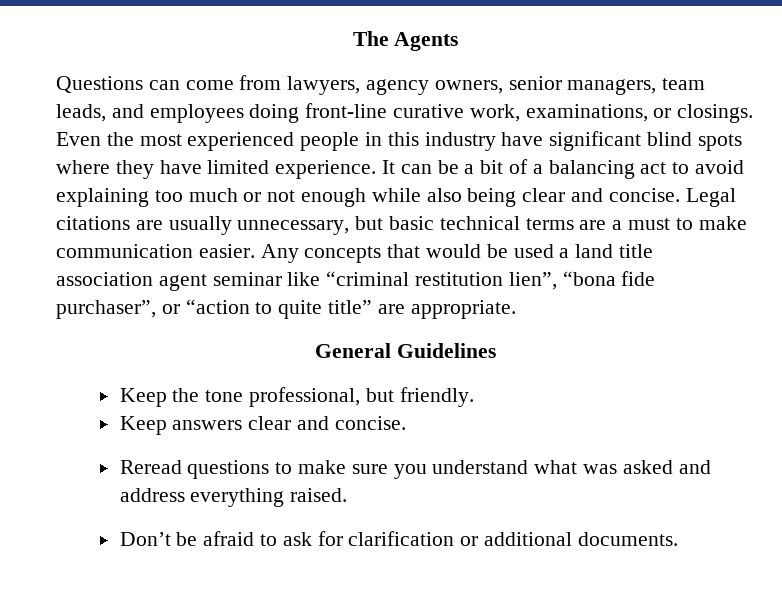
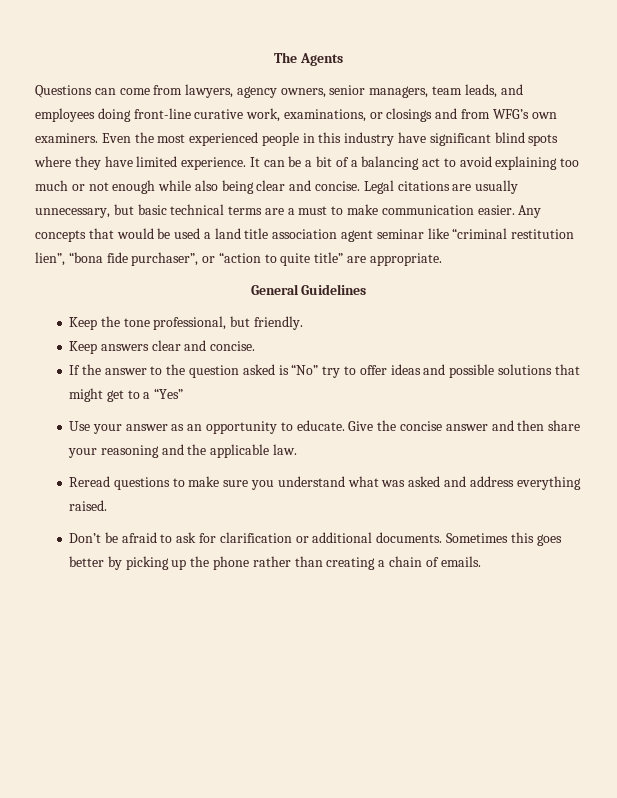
- Questions can come from lawyers, agency owners, senior managers, team leads, and employees doing front-line curative work, examinations, or closings.
+ Questions can come from lawyers, agency owners, senior managers, team leads, and employees doing front-line curative work, examinations, or closings and from WFG’s own examiners.
+ If the answer to the question asked is “No” try to offer ideas and possible solutions that might get to a “Yes”
+ Use your answer as an opportunity to educate. Give the concise answer and then share your reasoning and the applicable law.
+ Sometimes this goes better by picking up the phone rather than creating a chain of emails.

